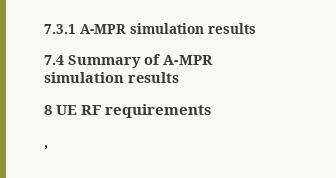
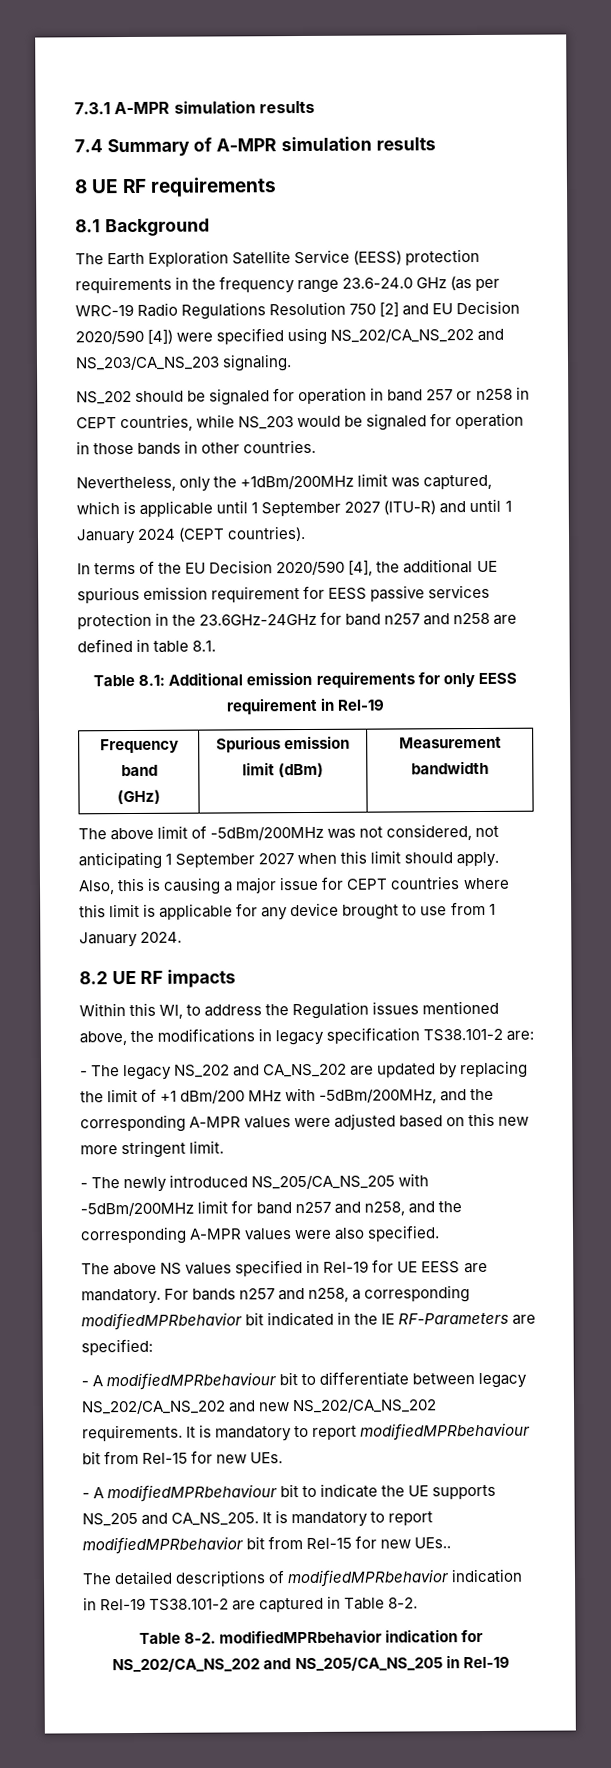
- ,
+ 8.1 Background
+ The Earth Exploration Satellite Service (EESS) protection requirements in the frequency range 23.6-24.0 GHz (as per WRC-19 Radio Regulations Resolution 750 [2] and EU Decision 2020/590 [4]) were specified using NS_202/CA_NS_202 and NS_203/CA_NS_203 signaling.
+ NS_202 should be signaled for operation in band 257 or n258 in CEPT countries, while NS_203 would be signaled for operation in those bands in other countries.
+ Nevertheless, only the +1dBm/200MHz limit was captured, which is applicable until 1 September 2027 (ITU-R) and until 1 January 2024 (CEPT countries).
+ In terms of the EU Decision 2020/590 [4], the additional UE spurious emission requirement for EESS passive services protection in the 23.6GHz-24GHz for band n257 and n258 are defined in table 8.1.
+ Table 8.1: Additional emission requirements for only EESS requirement in Rel-19
+ Frequency band
+ (GHz) | Spurious emission limit (dBm) | Measurement bandwidth
+ The above limit of -5dBm/200MHz was not considered, not anticipating 1 September 2027 when this limit should apply. Also, this is causing a major issue for CEPT countries where this limit is applicable for any device brought to use from 1 January 2024.
+ 8.2 UE RF impacts
+ Within this WI, to address the Regulation issues mentioned above, the modifications in legacy specification TS38.101-2 are:
+ - The legacy NS_202 and CA_NS_202 are updated by replacing the limit of +1 dBm/200 MHz with -5dBm/200MHz, and the corresponding A-MPR values were adjusted based on this new more stringent limit.
+ - The newly introduced NS_205/CA_NS_205 with -5dBm/200MHz limit for band n257 and n258, and the corresponding A-MPR values were also specified.
+ The above NS values specified in Rel-19 for UE EESS are mandatory. For bands n257 and n258, a corresponding modifiedMPRbehavior bit indicated in the IE RF-Parameters are specified:
+ - A modifiedMPRbehaviour bit to differentiate between legacy NS_202/CA_NS_202 and new NS_202/CA_NS_202 requirements. It is mandatory to report modifiedMPRbehaviour bit from Rel-15 for new UEs.
+ - A modifiedMPRbehaviour bit to indicate the UE supports NS_205 and CA_NS_205. It is mandatory to report modifiedMPRbehavior bit from Rel-15 for new UEs..
+ The detailed descriptions of modifiedMPRbehavior indication in Rel-19 TS38.101-2 are captured in Table 8-2.
+ Table 8-2. modifiedMPRbehavior indication for NS_202/CA_NS_202 and NS_205/CA_NS_205 in Rel-19

